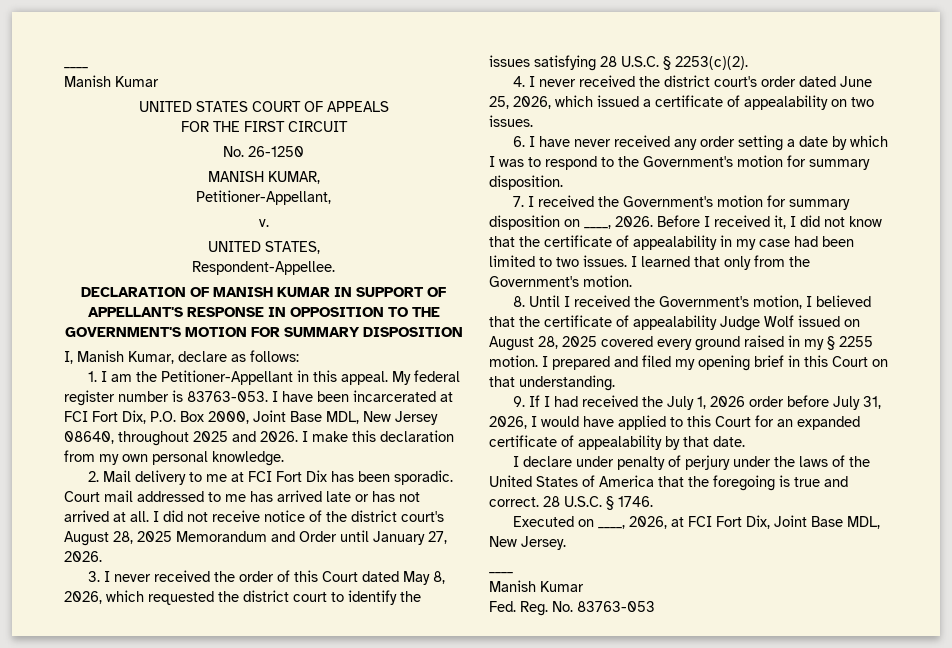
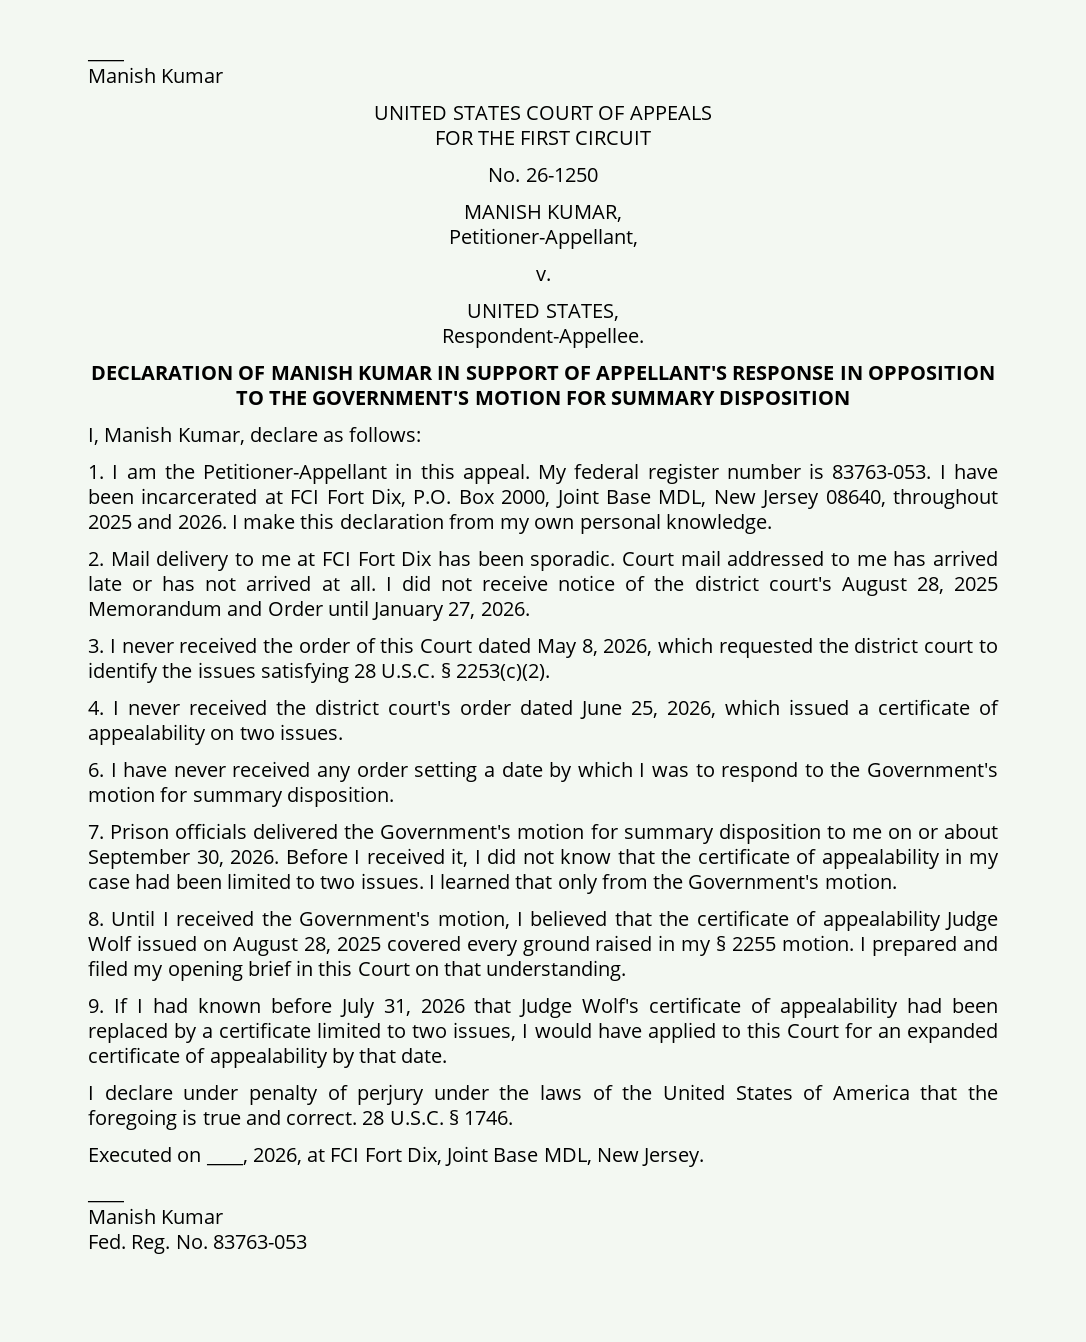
- 7. I received the Government's motion for summary disposition on ____, 2026.
+ 7. Prison officials delivered the Government's motion for summary disposition to me on or about September 30, 2026.
- 9. If I had received the July 1, 2026 order before July 31, 2026, I would have applied to this Court for an expanded certificate of appealability by that date.
+ 9. If I had known before July 31, 2026 that Judge Wolf's certificate of appealability had been replaced by a certificate limited to two issues, I would have applied to this Court for an expanded certificate of appealability by that date.

